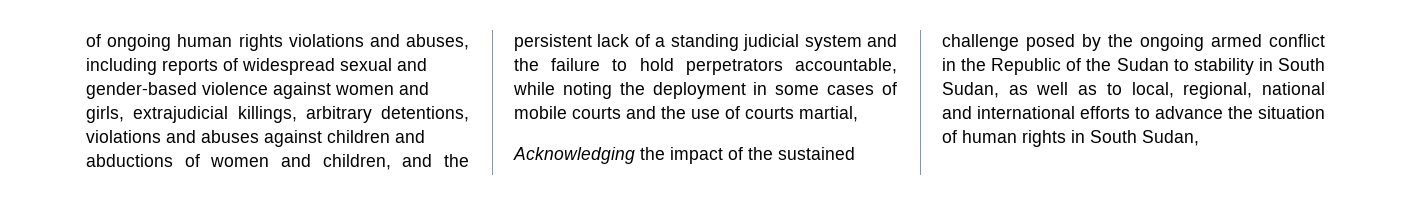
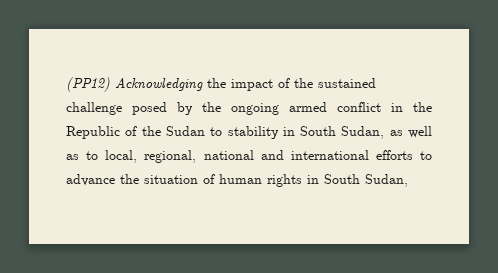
- of ongoing human rights violations and abuses, including reports of widespread sexual and gender-based violence against women and girls, extrajudicial killings, arbitrary detentions, violations and abuses against children and abductions of women and children, and the persistent lack of a standing judicial system and the failure to hold perpetrators accountable, while noting the deployment in some cases of mobile courts and the use of courts martial,
- Acknowledging the impact of the sustained challenge posed by the ongoing armed conflict in the Republic of the Sudan to stability in South Sudan, as well as to local, regional, national and international efforts to advance the situation of human rights in South Sudan,
+ (PP12) Acknowledging the impact of the sustained challenge posed by the ongoing armed conflict in the Republic of the Sudan to stability in South Sudan, as well as to local, regional, national and international efforts to advance the situation of human rights in South Sudan,

